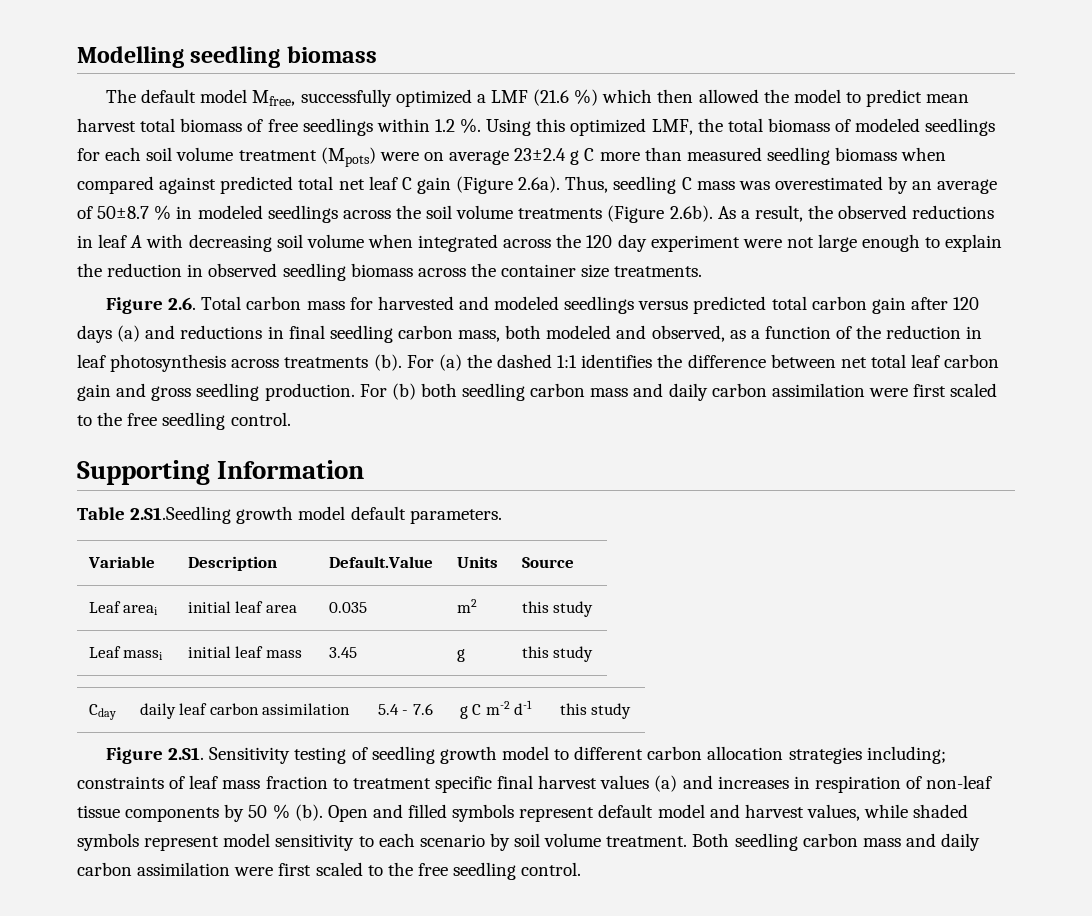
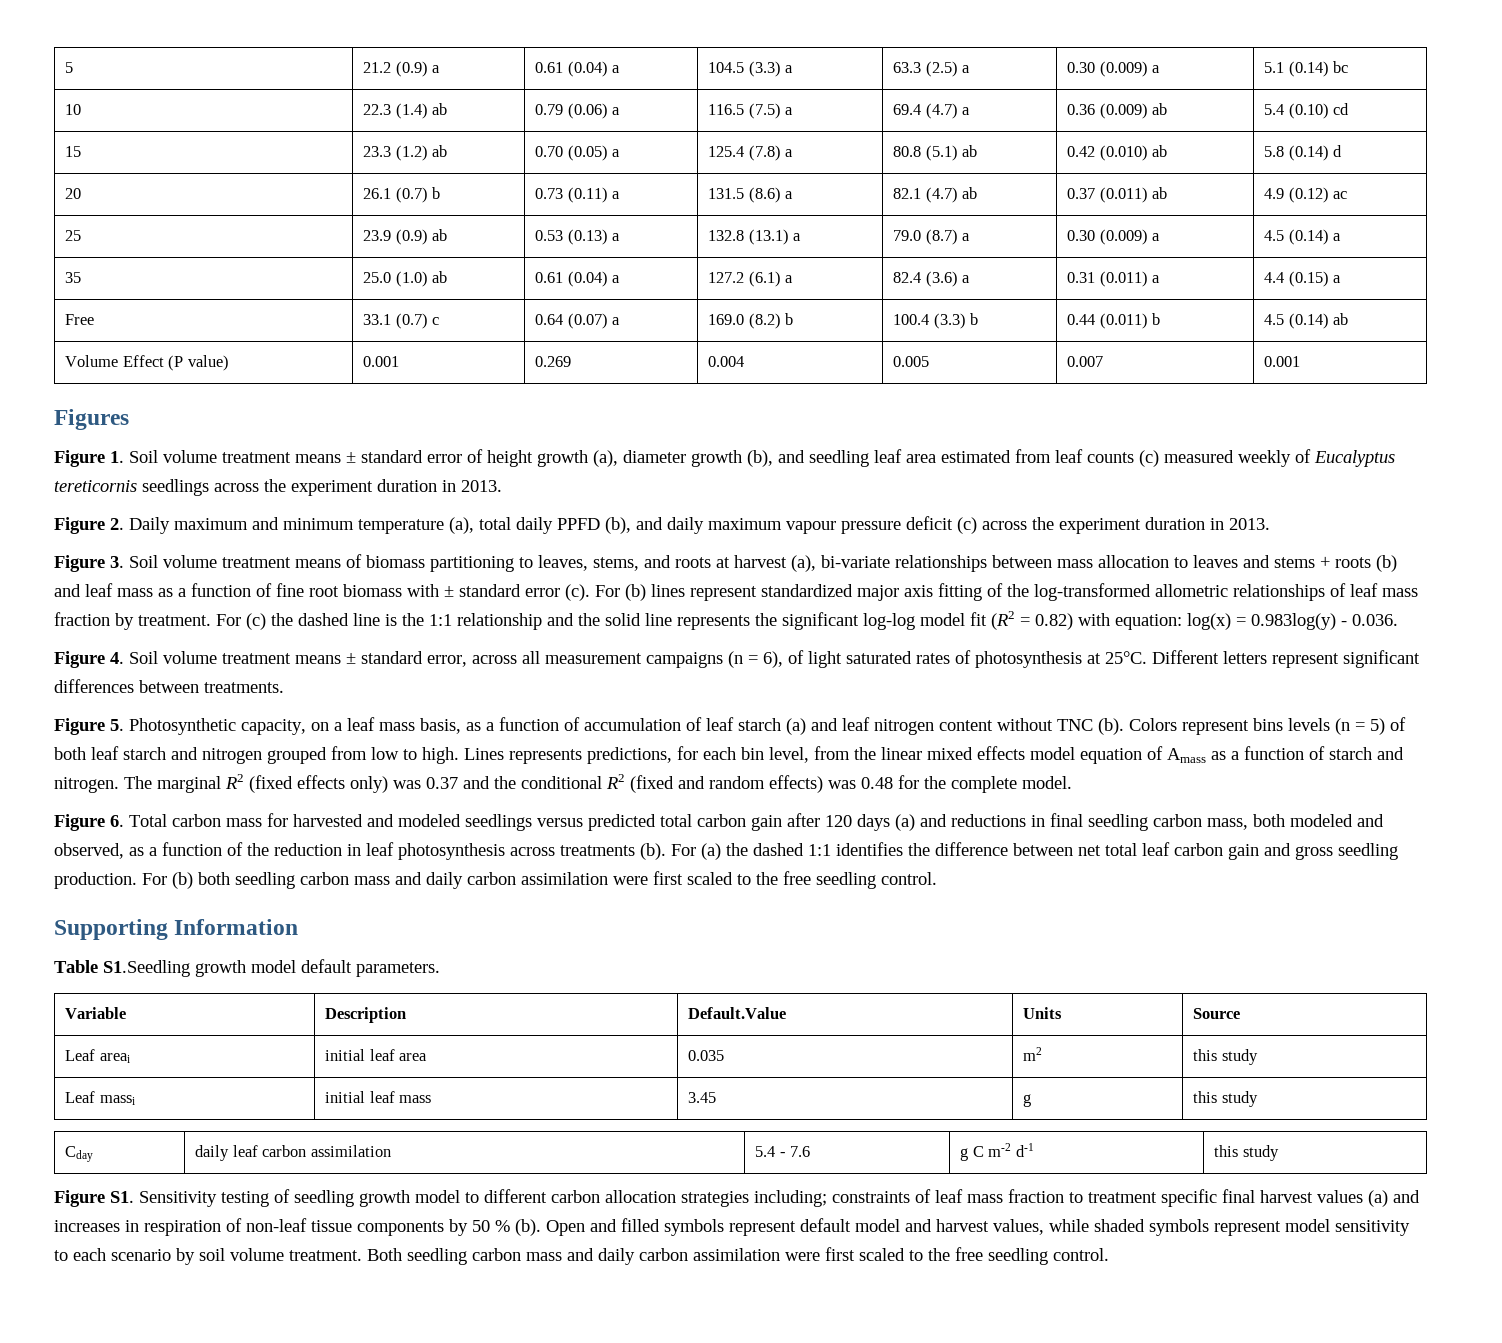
- Modelling seedling biomass
- The default model Mfree, successfully optimized a LMF (21.6 %) which then allowed the model to predict mean harvest total biomass of free seedlings within 1.2 %. Using this optimized LMF, the total biomass of modeled seedlings for each soil volume treatment (Mpots) were on average 23±2.4 g C more than measured seedling biomass when compared against predicted total net leaf C gain (Figure 2.6a). Thus, seedling C mass was overestimated by an average of 50±8.7 % in modeled seedlings across the soil volume treatments (Figure 2.6b). As a result, the observed reductions in leaf A with decreasing soil volume when integrated across the 120 day experiment were not large enough to explain the reduction in observed seedling biomass across the container size treatments.
- Figure 2.6. Total carbon mass for harvested and modeled seedlings versus predicted total carbon gain after 120 days (a) and reductions in final seedling carbon mass, both modeled and observed, as a function of the reduction in leaf photosynthesis across treatments (b).
+ 5 | 21.2 (0.9) a | 0.61 (0.04) a | 104.5 (3.3) a | 63.3 (2.5) a | 0.30 (0.009) a | 5.1 (0.14) bc
+ 10 | 22.3 (1.4) ab | 0.79 (0.06) a | 116.5 (7.5) a | 69.4 (4.7) a | 0.36 (0.009) ab | 5.4 (0.10) cd
+ 15 | 23.3 (1.2) ab | 0.70 (0.05) a | 125.4 (7.8) a | 80.8 (5.1) ab | 0.42 (0.010) ab | 5.8 (0.14) d
+ 20 | 26.1 (0.7) b | 0.73 (0.11) a | 131.5 (8.6) a | 82.1 (4.7) ab | 0.37 (0.011) ab | 4.9 (0.12) ac
+ 25 | 23.9 (0.9) ab | 0.53 (0.13) a | 132.8 (13.1) a | 79.0 (8.7) a | 0.30 (0.009) a | 4.5 (0.14) a
+ 35 | 25.0 (1.0) ab | 0.61 (0.04) a | 127.2 (6.1) a | 82.4 (3.6) a | 0.31 (0.011) a | 4.4 (0.15) a
+ Free | 33.1 (0.7) c | 0.64 (0.07) a | 169.0 (8.2) b | 100.4 (3.3) b | 0.44 (0.011) b | 4.5 (0.14) ab
+ Volume Effect (P value) | 0.001 | 0.269 | 0.004 | 0.005 | 0.007 | 0.001
+ Figures
+ Figure 1. Soil volume treatment means ± standard error of height growth (a), diameter growth (b), and seedling leaf area estimated from leaf counts (c) measured weekly of Eucalyptus tereticornis seedlings across the experiment duration in 2013.
+ Figure 2. Daily maximum and minimum temperature (a), total daily PPFD (b), and daily maximum vapour pressure deficit (c) across the experiment duration in 2013.
+ Figure 3. Soil volume treatment means of biomass partitioning to leaves, stems, and roots at harvest (a), bi-variate relationships between mass allocation to leaves and stems + roots (b) and leaf mass as a function of fine root biomass with ± standard error (c). For (b) lines represent standardized major axis fitting of the log-transformed allometric relationships of leaf mass fraction by treatment. For (c) the dashed line is the 1:1 relationship and the solid line represents the significant log-log model fit (R2 = 0.82) with equation: log(x) = 0.983log(y) - 0.036.
+ Figure 4. Soil volume treatment means ± standard error, across all measurement campaigns (n = 6), of light saturated rates of photosynthesis at 25°C. Different letters represent significant differences between treatments.
+ Figure 5. Photosynthetic capacity, on a leaf mass basis, as a function of accumulation of leaf starch (a) and leaf nitrogen content without TNC (b). Colors represent bins levels (n = 5) of both leaf starch and nitrogen grouped from low to high. Lines represents predictions, for each bin level, from the linear mixed effects model equation of Amass as a function of starch and nitrogen. The marginal R2 (fixed effects only) was 0.37 and the conditional R2 (fixed and random effects) was 0.48 for the complete model.
+ Figure 6. Total carbon mass for harvested and modeled seedlings versus predicted total carbon gain after 120 days (a) and reductions in final seedling carbon mass, both modeled and observed, as a function of the reduction in leaf photosynthesis across treatments (b).
- Table 2.S1.Seedling growth model default parameters.
+ Table S1.Seedling growth model default parameters.
- Figure 2.S1. Sensitivity testing of seedling growth model to different carbon allocation strategies including; constraints of leaf mass fraction to treatment specific final harvest values (a) and increases in respiration of non-leaf tissue components by 50 % (b).
+ Figure S1. Sensitivity testing of seedling growth model to different carbon allocation strategies including; constraints of leaf mass fraction to treatment specific final harvest values (a) and increases in respiration of non-leaf tissue components by 50 % (b).

